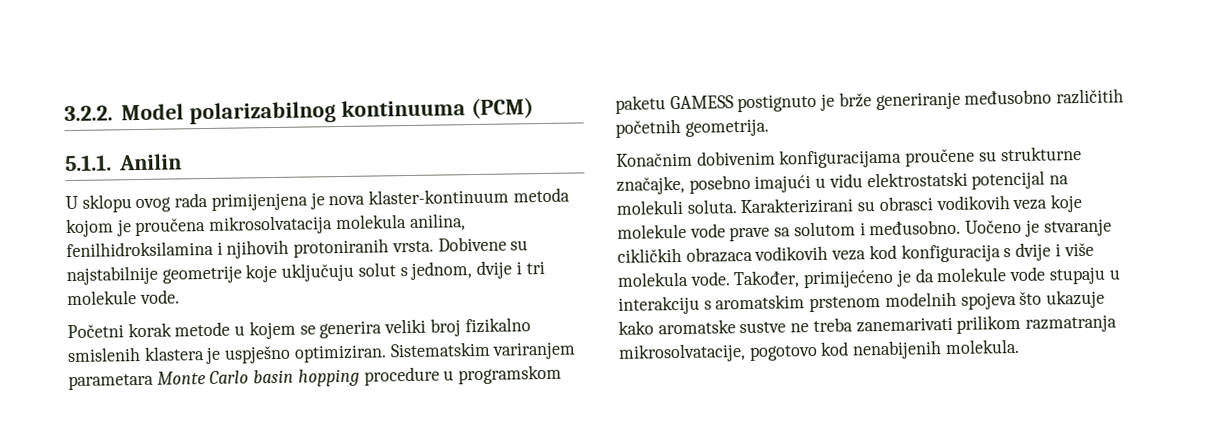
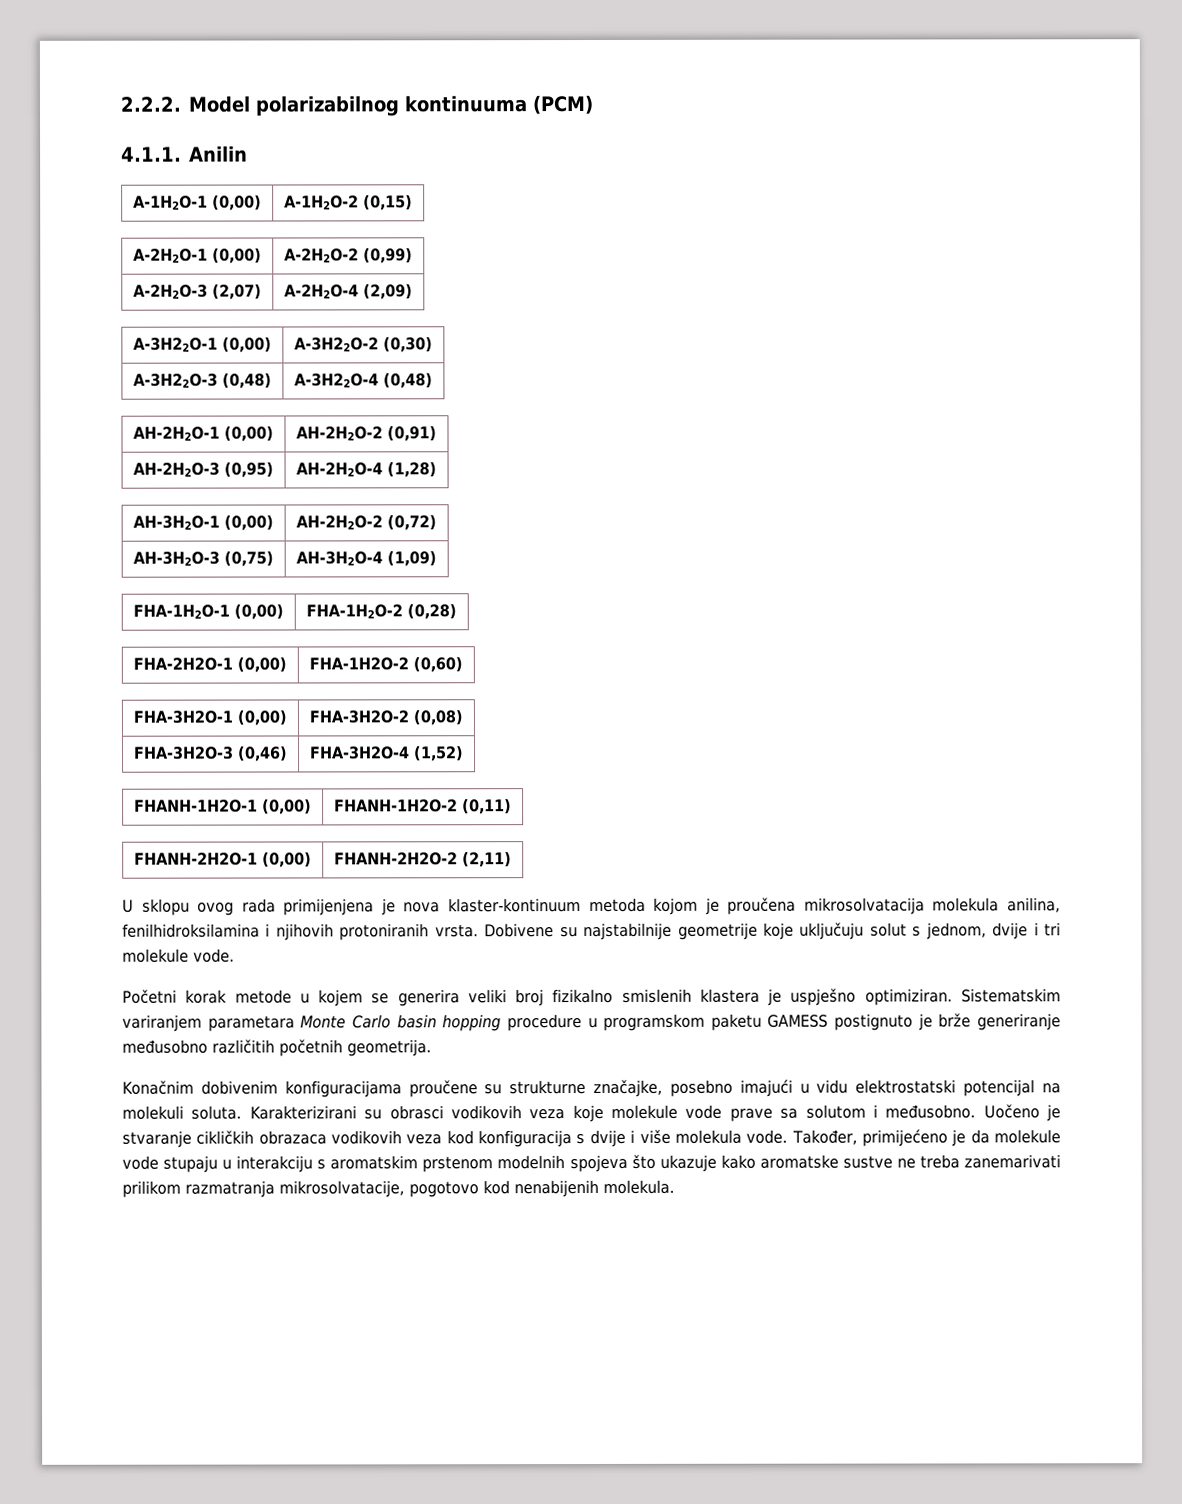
- 3.2.2. Model polarizabilnog kontinuuma (PCM)
+ 2.2.2. Model polarizabilnog kontinuuma (PCM)
- 5.1.1. Anilin
+ 4.1.1. Anilin
+ A-1H2O-1 (0,00) | A-1H2O-2 (0,15)
+ A-2H2O-1 (0,00) | A-2H2O-2 (0,99)
+ A-2H2O-3 (2,07) | A-2H2O-4 (2,09)
+ A-3H22O-1 (0,00) | A-3H22O-2 (0,30)
+ A-3H22O-3 (0,48) | A-3H22O-4 (0,48)
+ AH-2H2O-1 (0,00) | AH-2H2O-2 (0,91)
+ AH-2H2O-3 (0,95) | AH-2H2O-4 (1,28)
+ AH-3H2O-1 (0,00) | AH-2H2O-2 (0,72)
+ AH-3H2O-3 (0,75) | AH-3H2O-4 (1,09)
+ FHA-1H2O-1 (0,00) | FHA-1H2O-2 (0,28)
+ FHA-2H2O-1 (0,00) | FHA-1H2O-2 (0,60)
+ FHA-3H2O-1 (0,00) | FHA-3H2O-2 (0,08)
+ FHA-3H2O-3 (0,46) | FHA-3H2O-4 (1,52)
+ FHANH-1H2O-1 (0,00) | FHANH-1H2O-2 (0,11)
+ FHANH-2H2O-1 (0,00) | FHANH-2H2O-2 (2,11)

